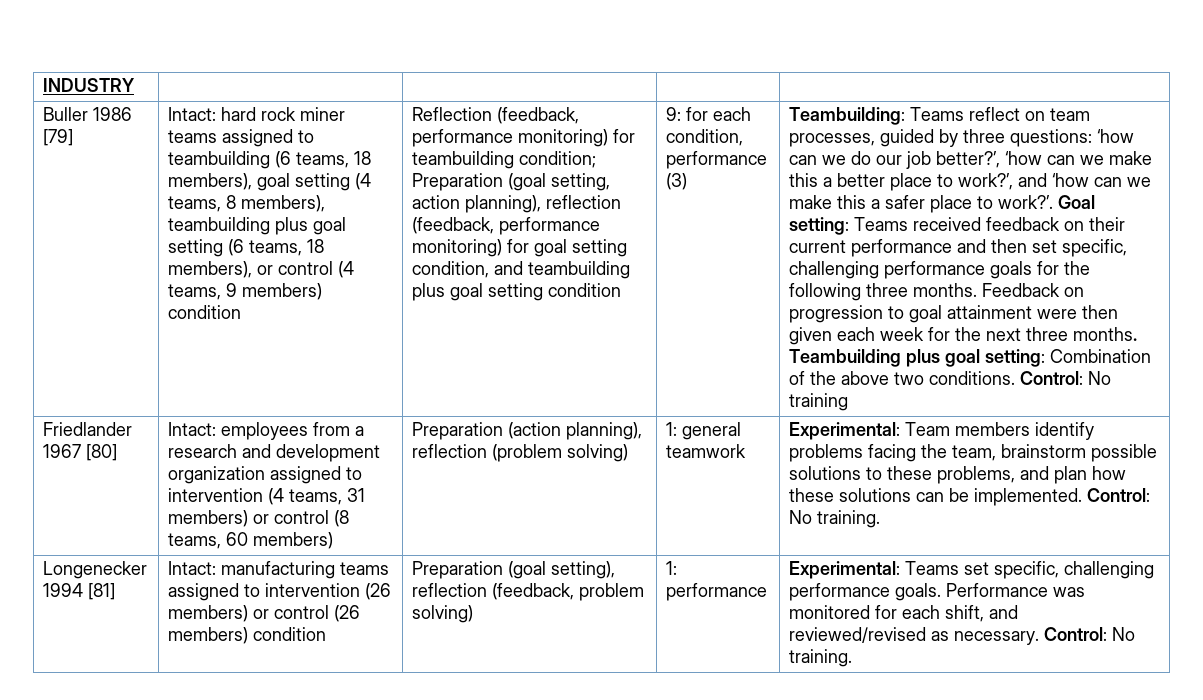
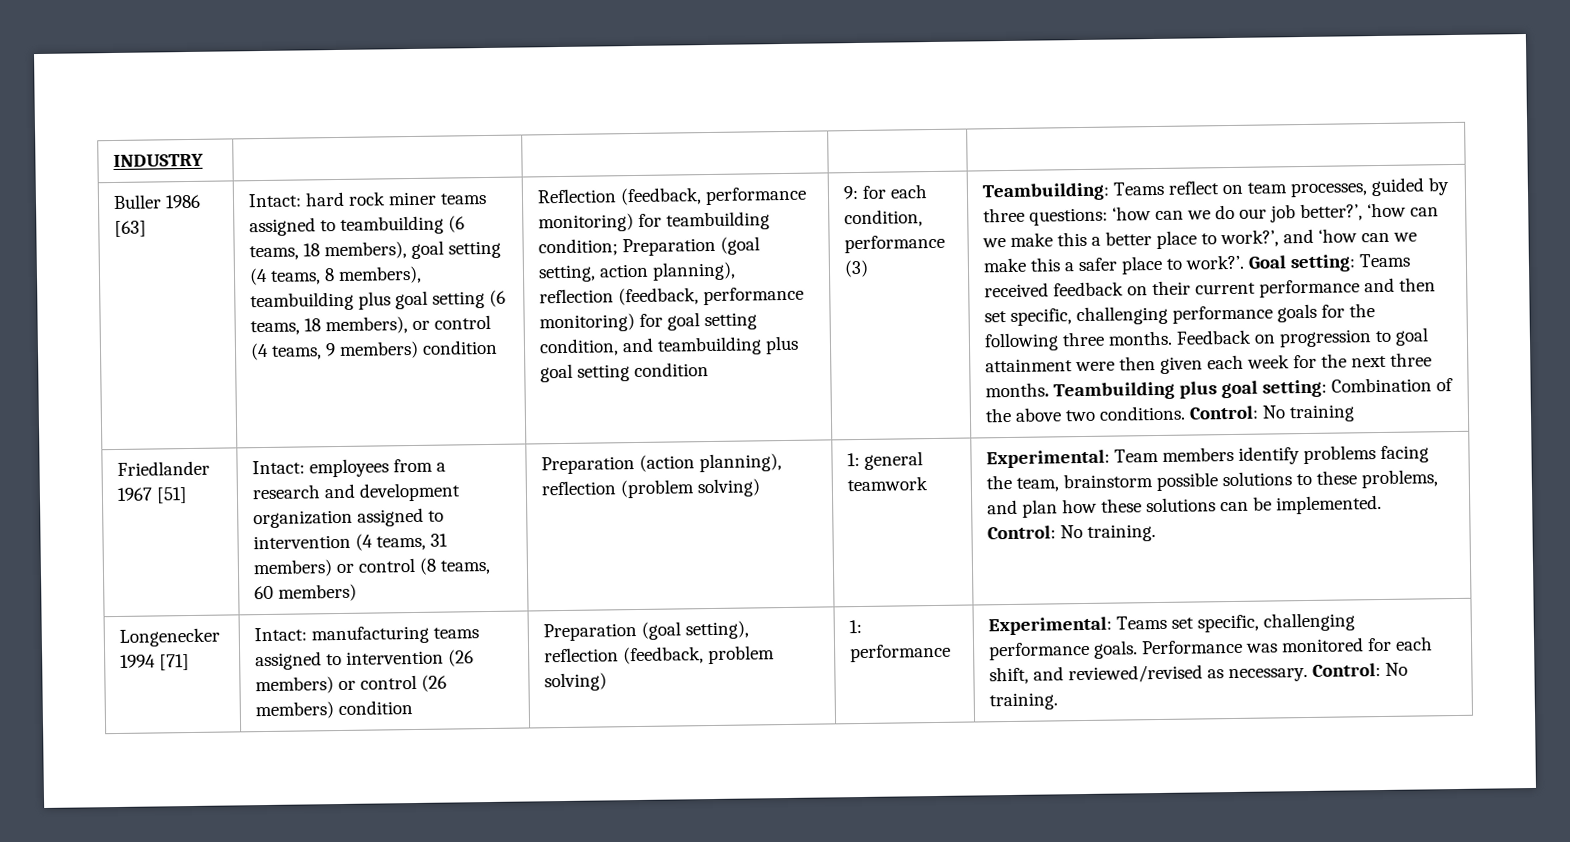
- Buller 1986 [79]
+ Buller 1986 [63]
- Friedlander 1967 [80]
+ Friedlander 1967 [51]
- Longenecker 1994 [81]
+ Longenecker 1994 [71]

